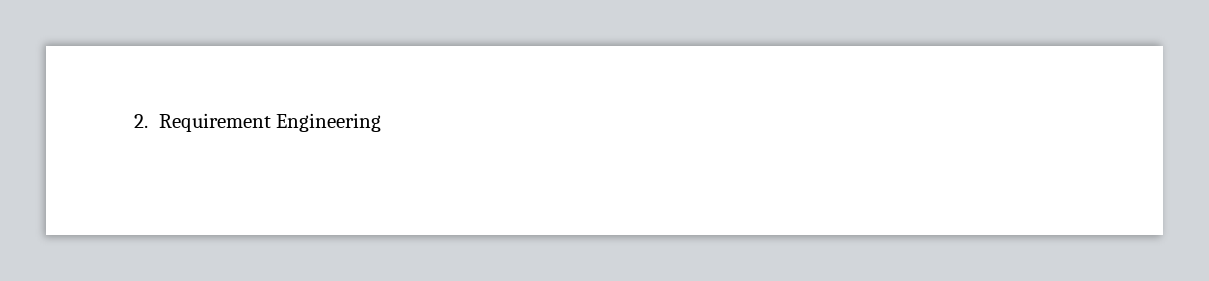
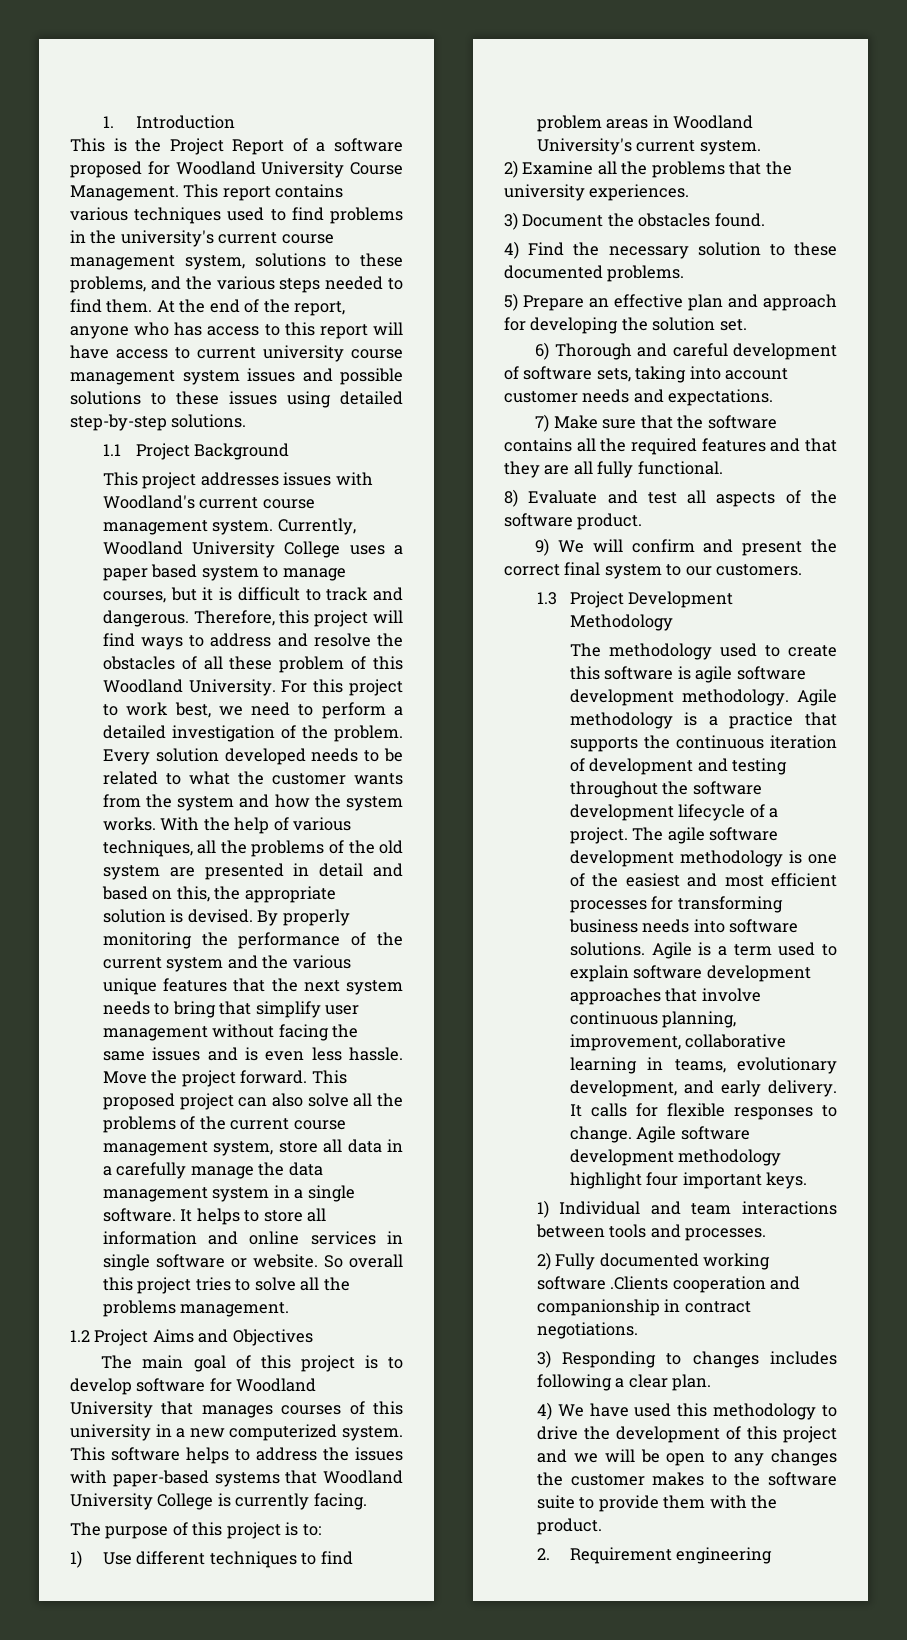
+ 1. Introduction
+ This is the Project Report of a software proposed for Woodland University Course Management. This report contains various techniques used to find problems in the university's current course management system, solutions to these problems, and the various steps needed to find them. At the end of the report, anyone who has access to this report will have access to current university course management system issues and possible solutions to these issues using detailed step-by-step solutions.
+ 1.1 Project Background
+ This project addresses issues with Woodland's current course management system. Currently, Woodland University College uses a paper based system to manage courses, but it is difficult to track and dangerous. Therefore, this project will find ways to address and resolve the obstacles of all these problem of this Woodland University. For this project to work best, we need to perform a detailed investigation of the problem. Every solution developed needs to be related to what the customer wants from the system and how the system works. With the help of various techniques, all the problems of the old system are presented in detail and based on this, the appropriate solution is devised. By properly monitoring the performance of the current system and the various unique features that the next system needs to bring that simplify user management without facing the same issues and is even less hassle. Move the project forward. This proposed project can also solve all the problems of the current course management system, store all data in a carefully manage the data management system in a single software. It helps to store all information and online services in single software or website. So overall this project tries to solve all the problems management.
+ 1.2 Project Aims and Objectives
+ The main goal of this project is to develop software for Woodland University that manages courses of this university in a new computerized system. This software helps to address the issues with paper-based systems that Woodland University College is currently facing.
+ The purpose of this project is to:
+ 1) Use different techniques to find problem areas in Woodland University's current system.
+ 2) Examine all the problems that the university experiences.
+ 3) Document the obstacles found.
+ 4) Find the necessary solution to these documented problems.
+ 5) Prepare an effective plan and approach for developing the solution set.
+ 6) Thorough and careful development of software sets, taking into account customer needs and expectations.
+ 7) Make sure that the software contains all the required features and that they are all fully functional.
+ 8) Evaluate and test all aspects of the software product.
+ 9) We will confirm and present the correct final system to our customers.
+ 1.3 Project Development Methodology
+ The methodology used to create this software is agile software development methodology. Agile methodology is a practice that supports the continuous iteration of development and testing throughout the software development lifecycle of a project. The agile software development methodology is one of the easiest and most efficient processes for transforming business needs into software solutions. Agile is a term used to explain software development approaches that involve continuous planning, improvement, collaborative learning in teams, evolutionary development, and early delivery. It calls for flexible responses to change. Agile software development methodology highlight four important keys.
+ 1) Individual and team interactions between tools and processes.
+ 2) Fully documented working software .Clients cooperation and companionship in contract negotiations.
+ 3) Responding to changes includes following a clear plan.
+ 4) We have used this methodology to drive the development of this project and we will be open to any changes the customer makes to the software suite to provide them with the product.
- 2. Requirement Engineering
+ 2. Requirement engineering

